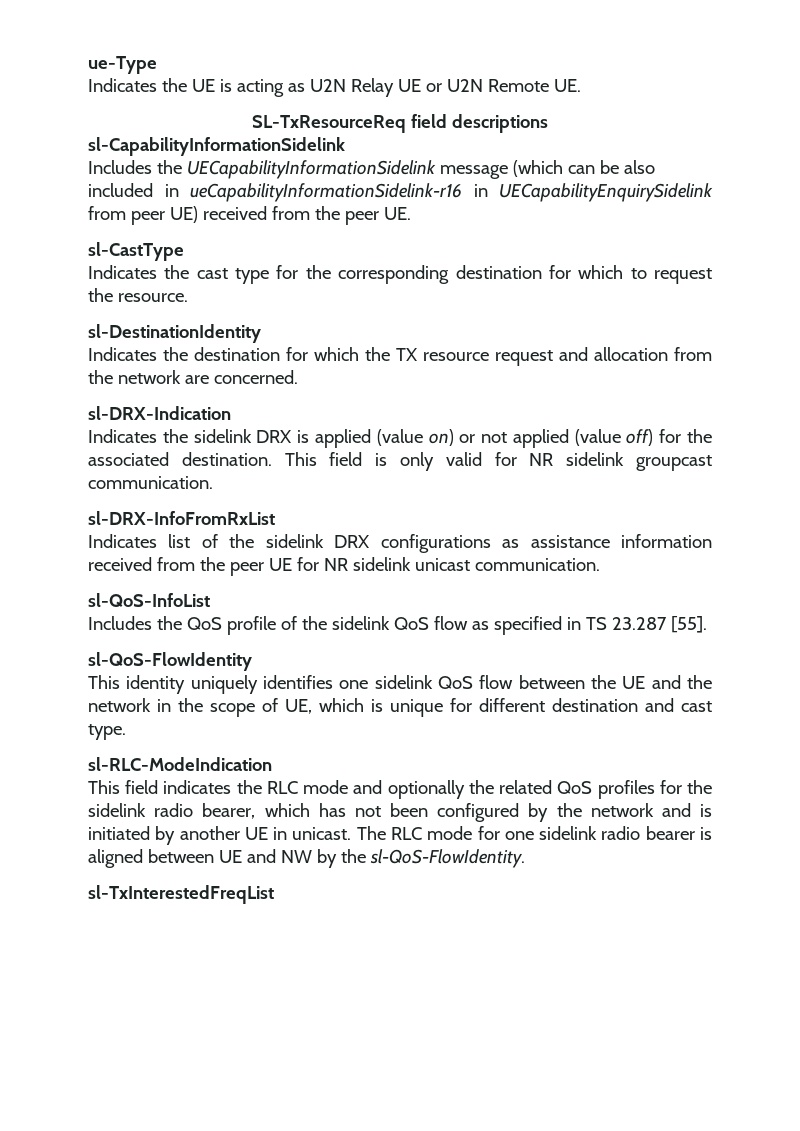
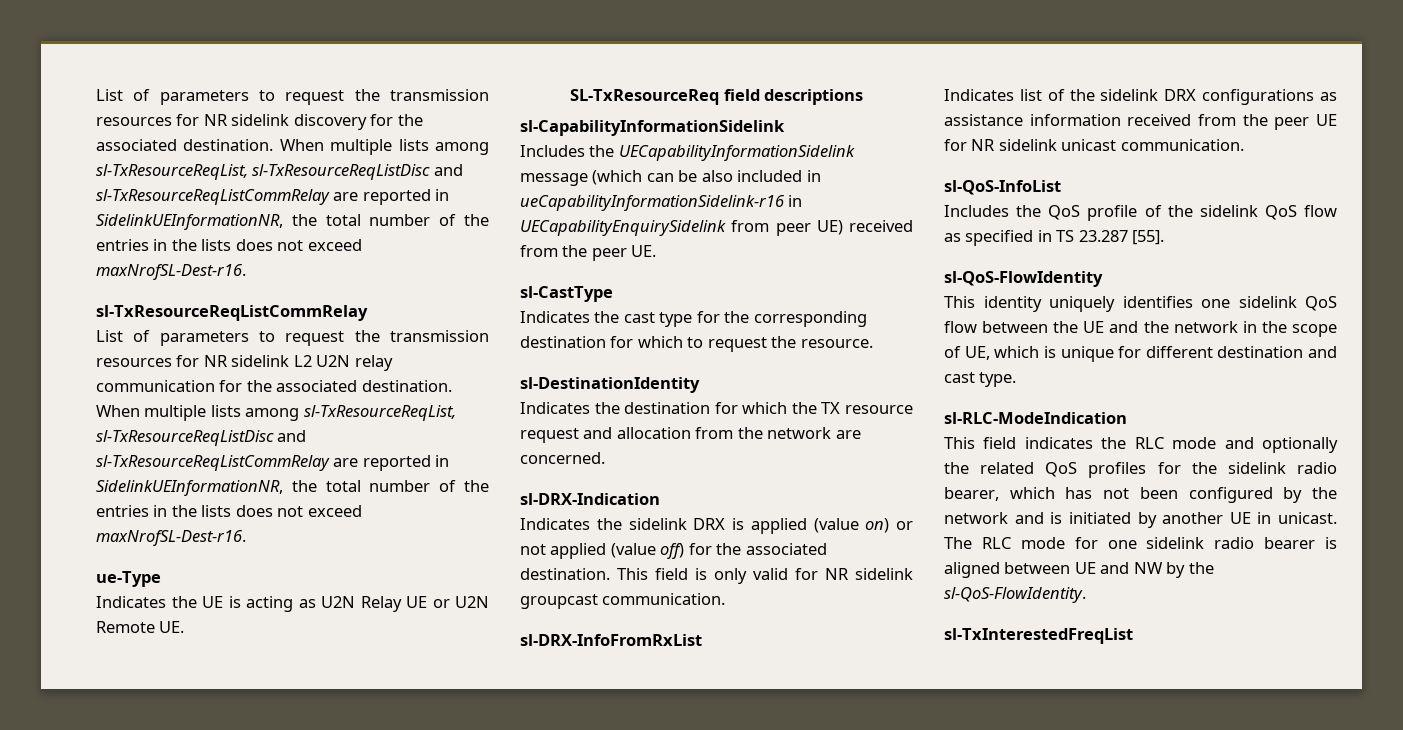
+ List of parameters to request the transmission resources for NR sidelink discovery for the associated destination. When multiple lists among sl-TxResourceReqList, sl-TxResourceReqListDisc and sl-TxResourceReqListCommRelay are reported in SidelinkUEInformationNR, the total number of the entries in the lists does not exceed maxNrofSL-Dest-r16.
+ sl-TxResourceReqListCommRelay
+ List of parameters to request the transmission resources for NR sidelink L2 U2N relay communication for the associated destination. When multiple lists among sl-TxResourceReqList, sl-TxResourceReqListDisc and sl-TxResourceReqListCommRelay are reported in SidelinkUEInformationNR, the total number of the entries in the lists does not exceed maxNrofSL-Dest-r16.

